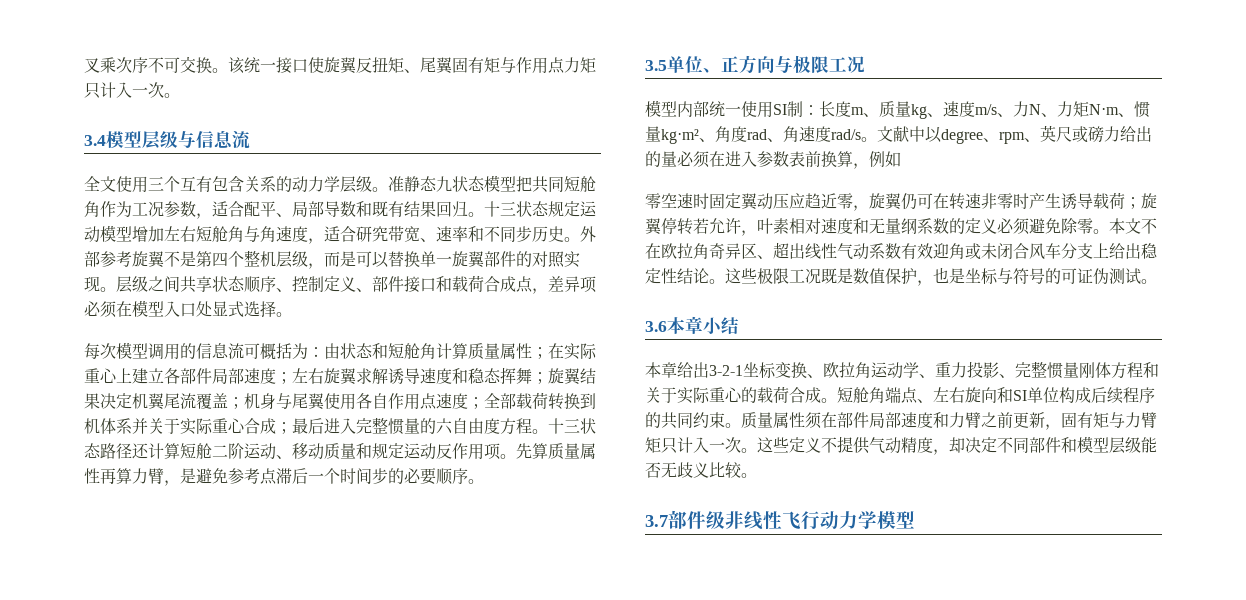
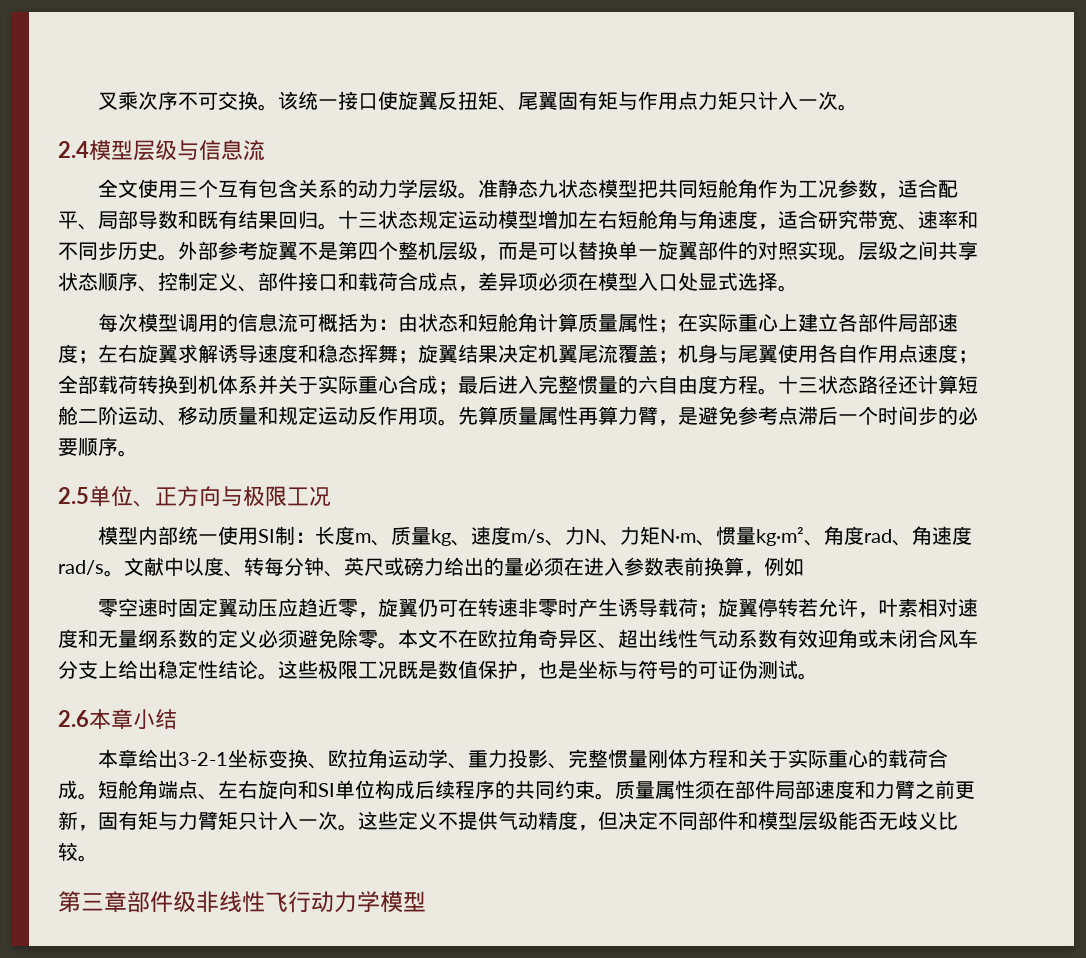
- 3.4模型层级与信息流
+ 2.4模型层级与信息流
- 3.5单位、正方向与极限工况
+ 2.5单位、正方向与极限工况
- 文献中以degree、rpm、英尺或磅力给出的量必须在进入参数表前换算，例如
+ 文献中以度、转每分钟、英尺或磅力给出的量必须在进入参数表前换算，例如
- 3.6本章小结
+ 2.6本章小结
- 这些定义不提供气动精度，却决定不同部件和模型层级能否无歧义比较。
+ 这些定义不提供气动精度，但决定不同部件和模型层级能否无歧义比较。
- 3.7部件级非线性飞行动力学模型
+ 第三章部件级非线性飞行动力学模型

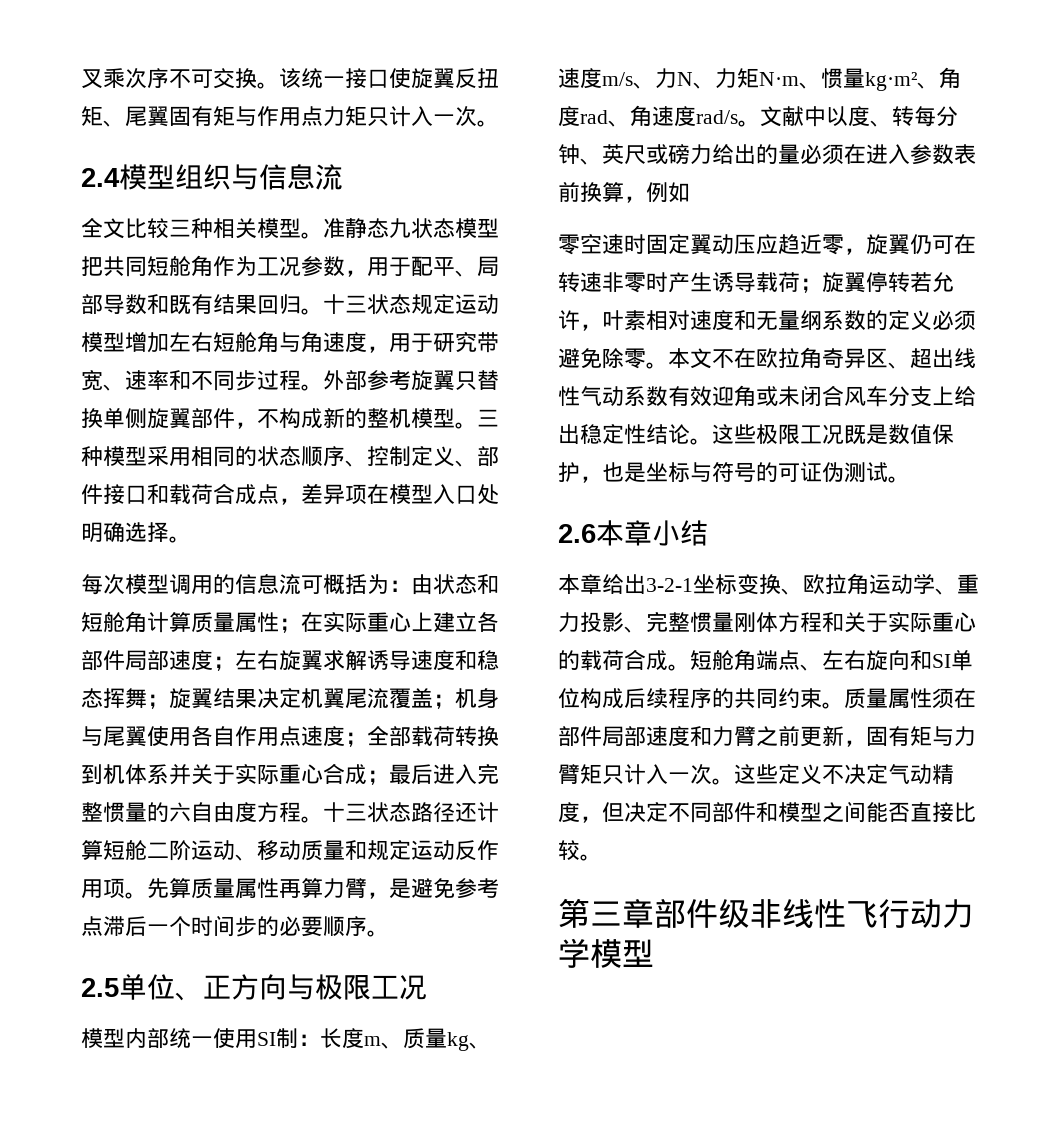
- 2.4模型层级与信息流
+ 2.4模型组织与信息流
- 全文使用三个互有包含关系的动力学层级。
+ 全文比较三种相关模型。
- 准静态九状态模型把共同短舱角作为工况参数，适合配平、局部导数和既有结果回归。
+ 准静态九状态模型把共同短舱角作为工况参数，用于配平、局部导数和既有结果回归。
- 十三状态规定运动模型增加左右短舱角与角速度，适合研究带宽、速率和不同步历史。
+ 十三状态规定运动模型增加左右短舱角与角速度，用于研究带宽、速率和不同步过程。
- 外部参考旋翼不是第四个整机层级，而是可以替换单一旋翼部件的对照实现。层级之间共享状态顺序、控制定义、部件接口和载荷合成点，差异项必须在模型入口处显式选择。
+ 外部参考旋翼只替换单侧旋翼部件，不构成新的整机模型。三种模型采用相同的状态顺序、控制定义、部件接口和载荷合成点，差异项在模型入口处明确选择。
- 这些定义不提供气动精度，但决定不同部件和模型层级能否无歧义比较。
+ 这些定义不决定气动精度，但决定不同部件和模型之间能否直接比较。

